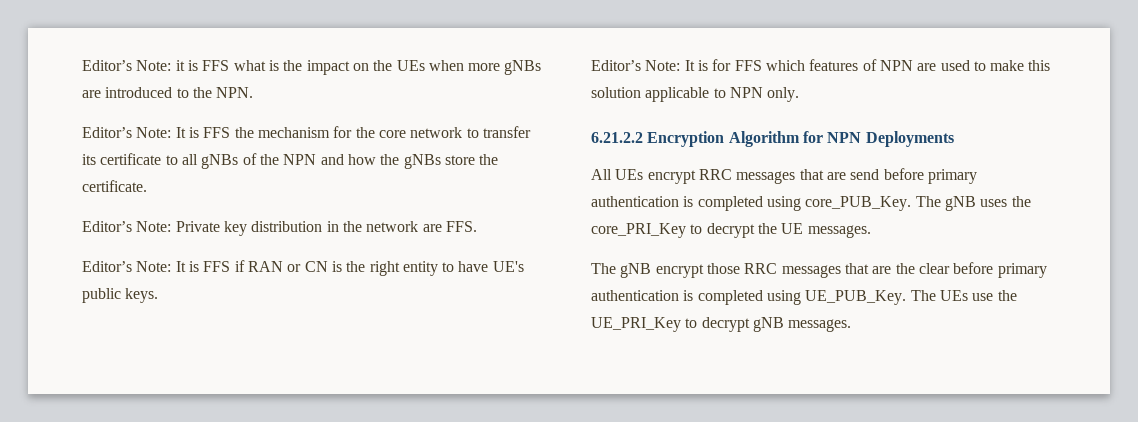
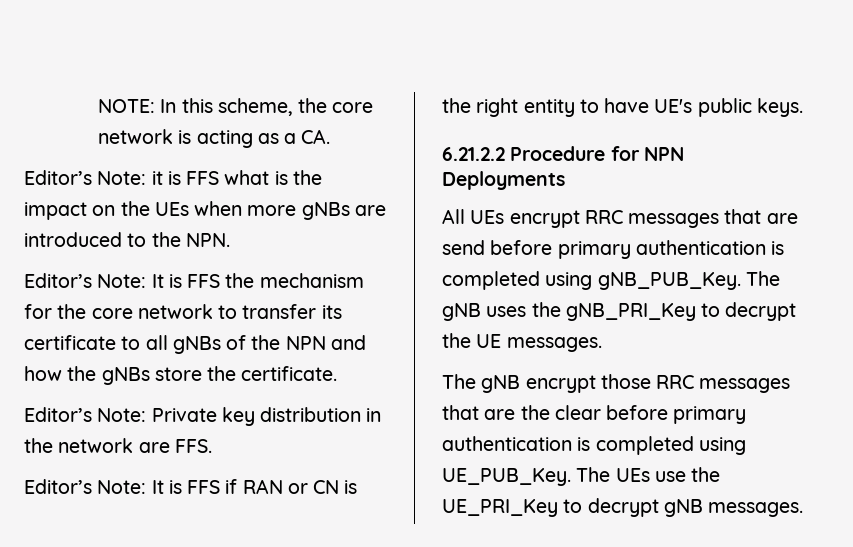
+ NOTE: In this scheme, the core network is acting as a CA.
- Editor’s Note: It is for FFS which features of NPN are used to make this solution applicable to NPN only.
- 6.21.2.2 Encryption Algorithm for NPN Deployments
+ 6.21.2.2 Procedure for NPN Deployments
- All UEs encrypt RRC messages that are send before primary authentication is completed using core_PUB_Key.
+ All UEs encrypt RRC messages that are send before primary authentication is completed using gNB_PUB_Key.
- The gNB uses the core_PRI_Key to decrypt the UE messages.
+ The gNB uses the gNB_PRI_Key to decrypt the UE messages.

